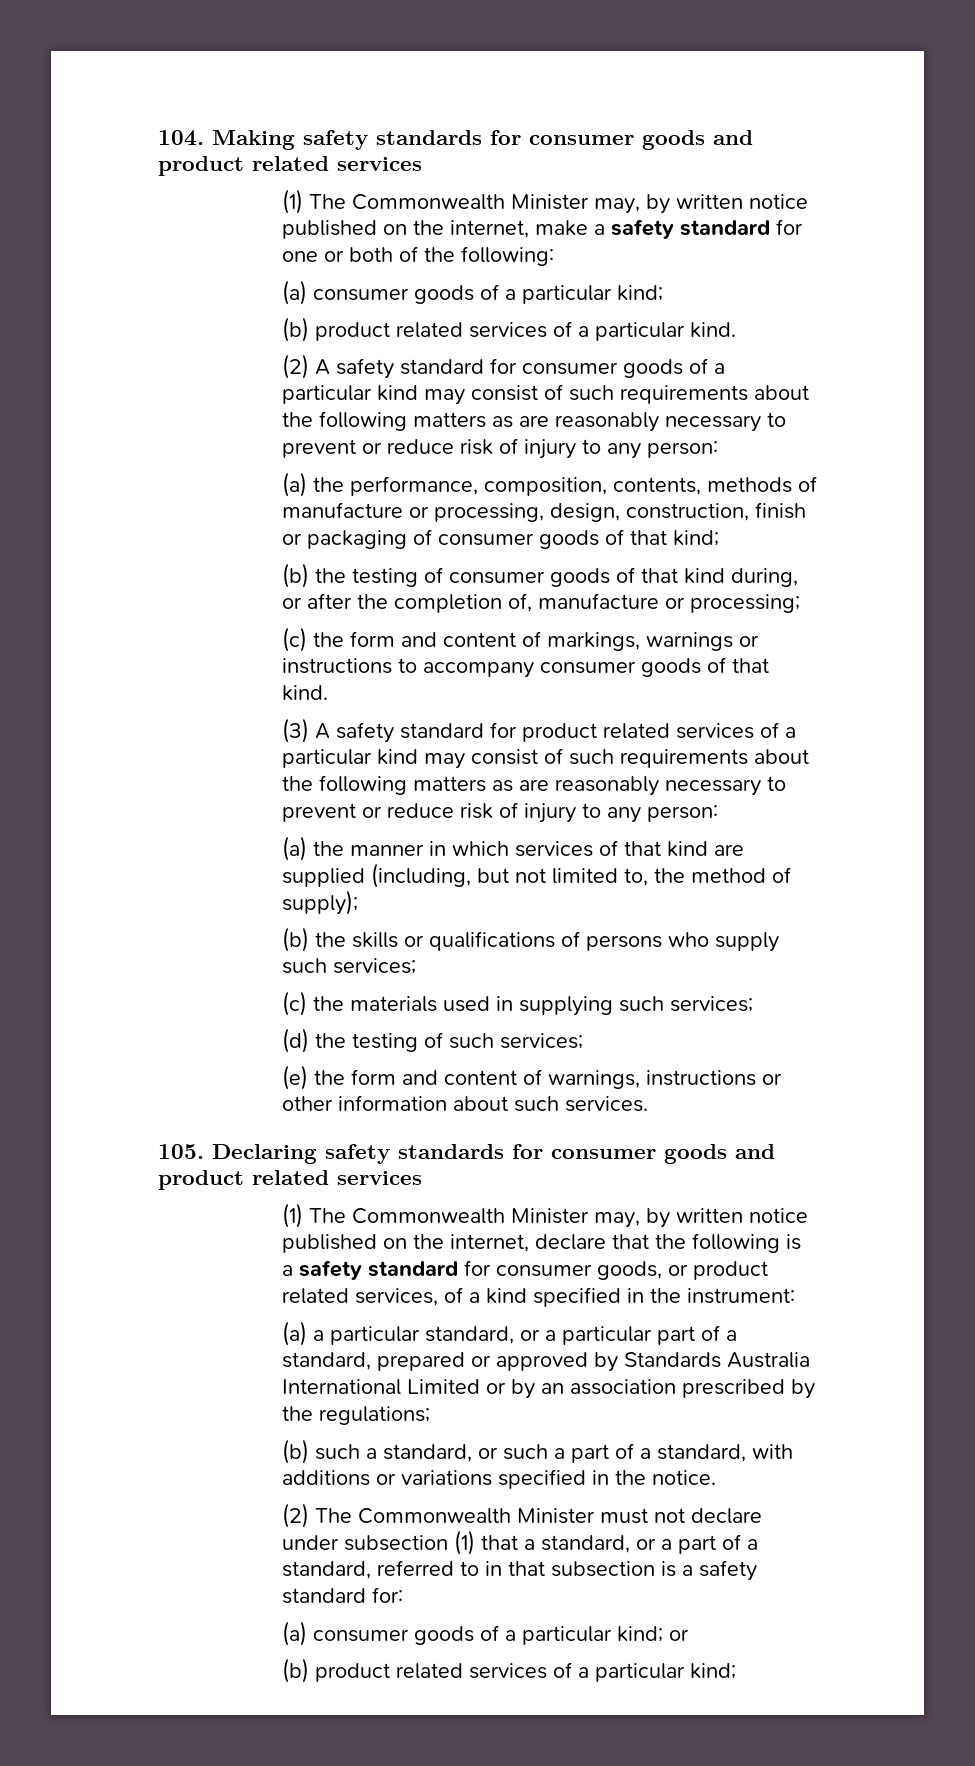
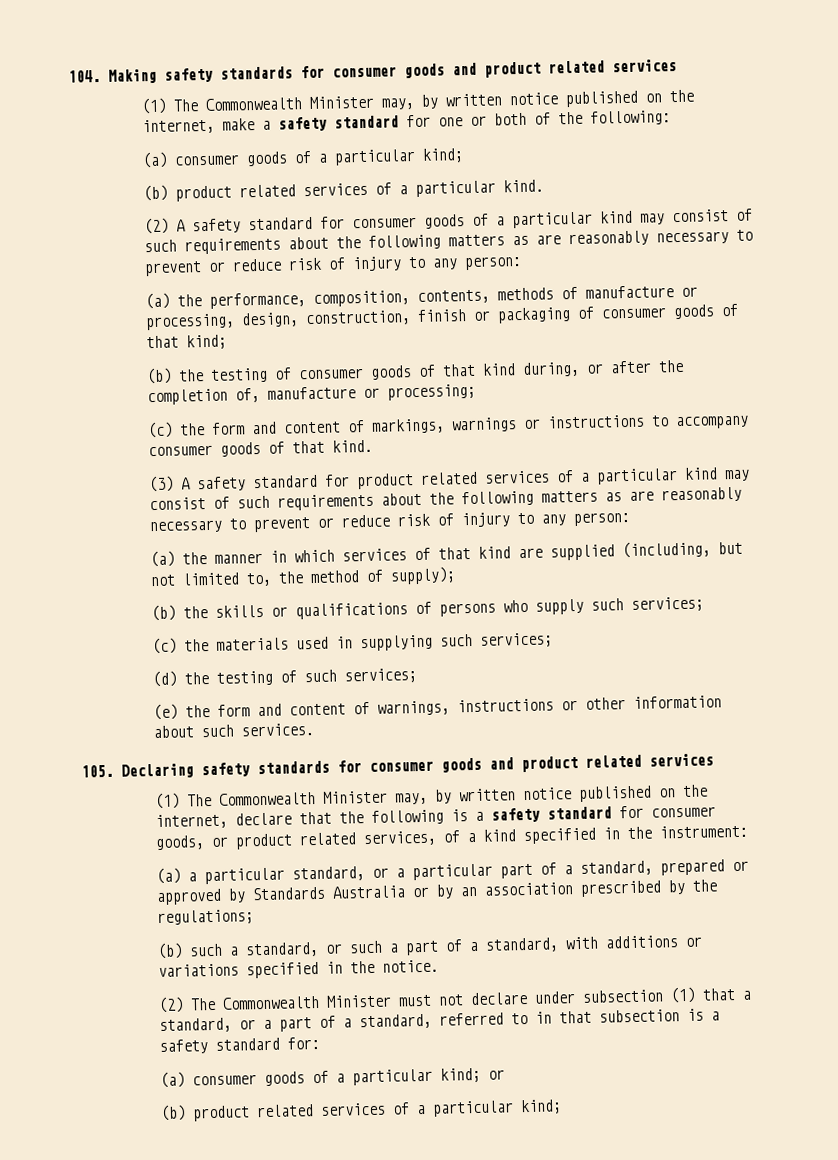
- (a) a particular standard, or a particular part of a standard, prepared or approved by Standards Australia International Limited or by an association prescribed by the regulations;
+ (a) a particular standard, or a particular part of a standard, prepared or approved by Standards Australia or by an association prescribed by the regulations;

